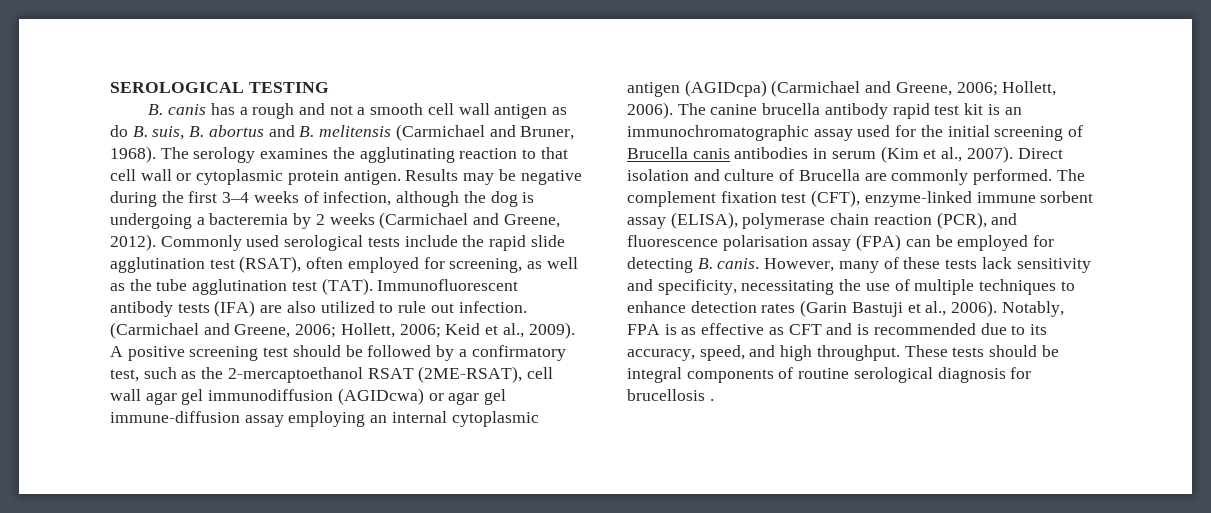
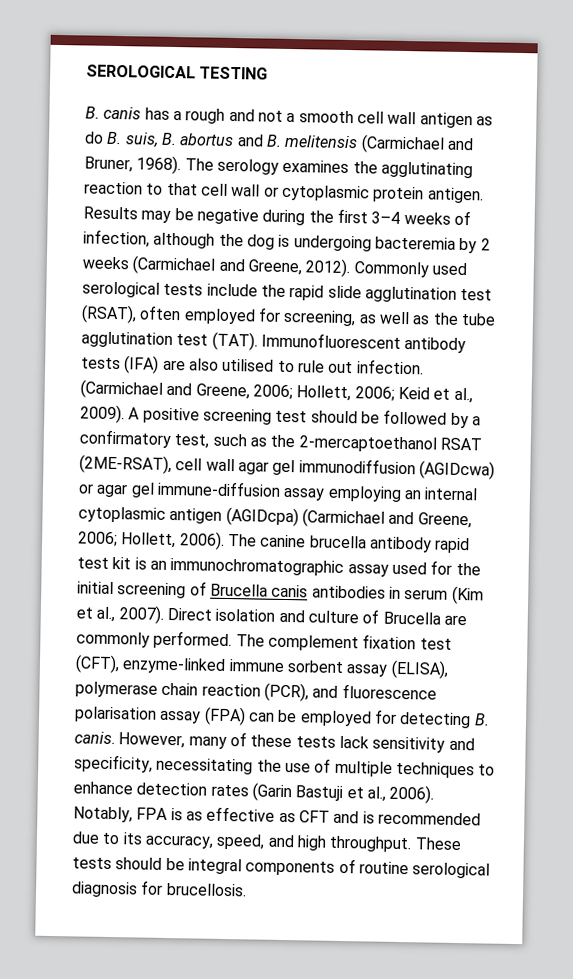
- Results may be negative during the first 3–4 weeks of infection, although the dog is undergoing a bacteremia by 2 weeks (Carmichael and Greene, 2012).
+ Results may be negative during the first 3–4 weeks of infection, although the dog is undergoing bacteremia by 2 weeks (Carmichael and Greene, 2012).
- Immunofluorescent antibody tests (IFA) are also utilized to rule out infection.
+ Immunofluorescent antibody tests (IFA) are also utilised to rule out infection.
- These tests should be integral components of routine serological diagnosis for brucellosis .
+ These tests should be integral components of routine serological diagnosis for brucellosis.

